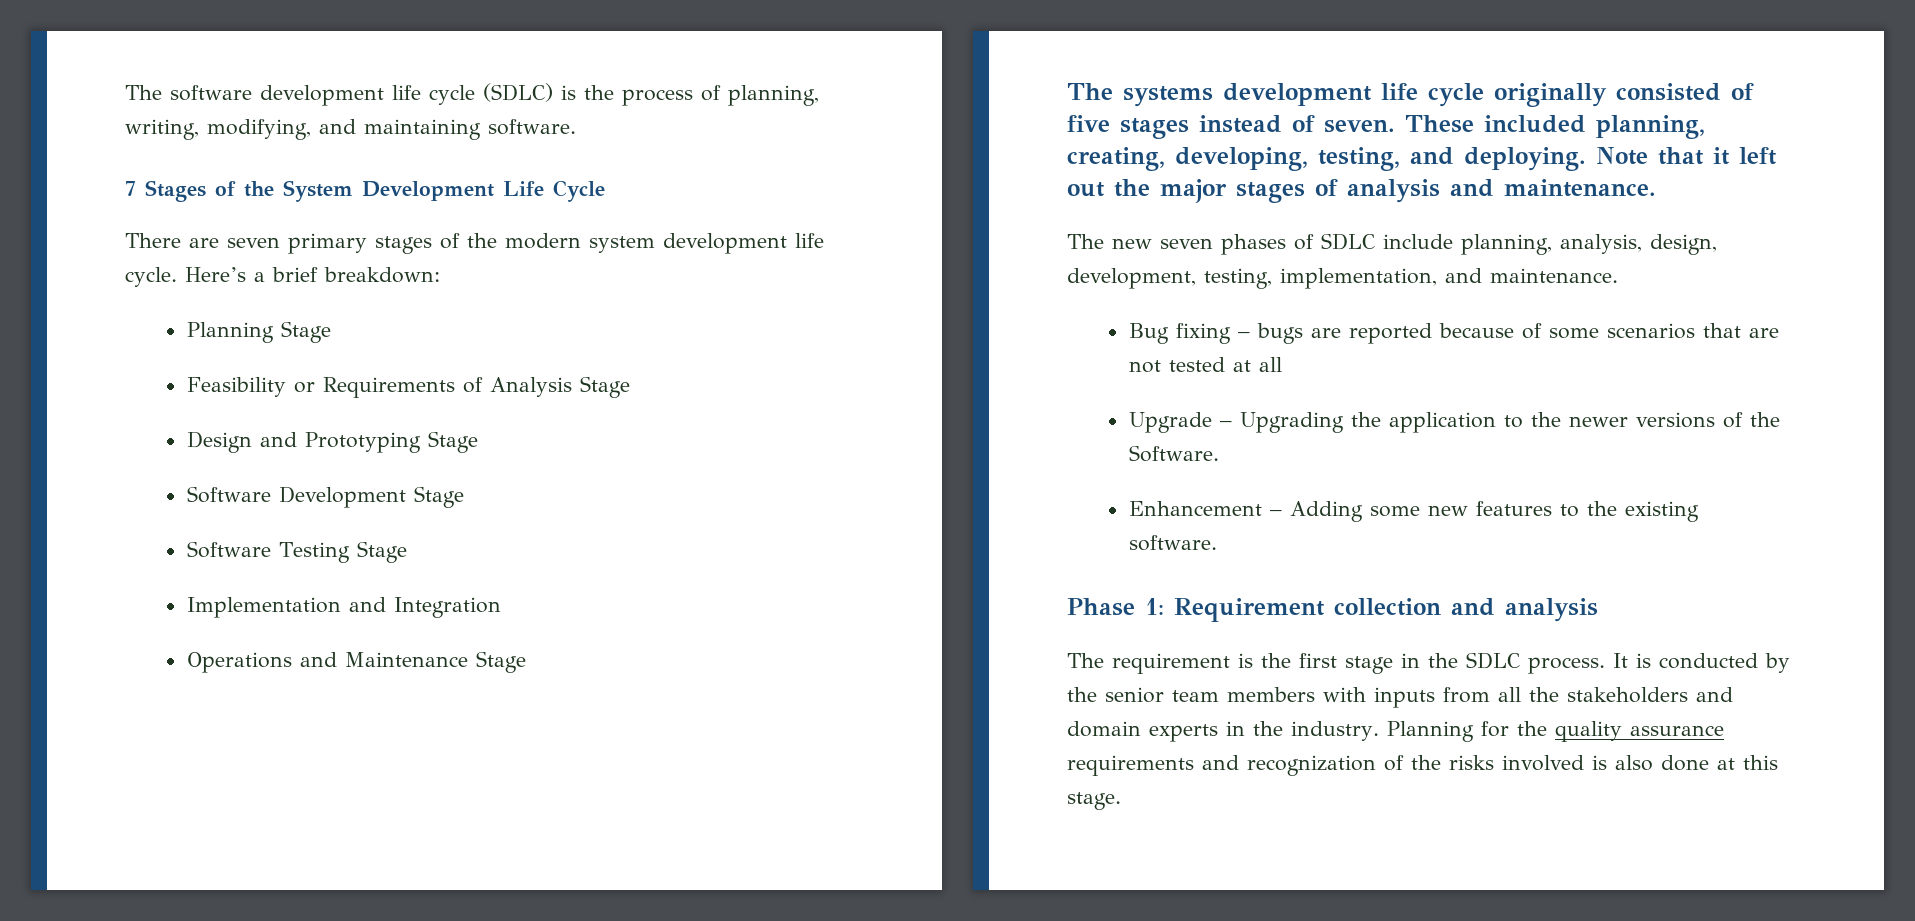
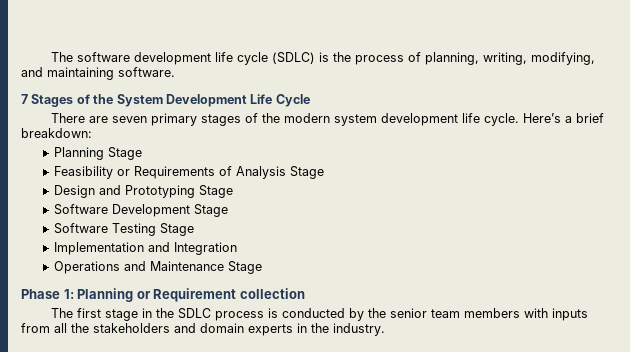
- The systems development life cycle originally consisted of five stages instead of seven. These included planning, creating, developing, testing, and deploying. Note that it left out the major stages of analysis and maintenance.
- The new seven phases of SDLC include planning, analysis, design, development, testing, implementation, and maintenance.
- Bug fixing – bugs are reported because of some scenarios that are not tested at all
- Upgrade – Upgrading the application to the newer versions of the Software.
- Enhancement – Adding some new features to the existing software.
- Phase 1: Requirement collection and analysis
- The requirement is the first stage in the SDLC process. It is conducted by the senior team members with inputs from all the stakeholders and domain experts in the industry. Planning for the quality assurance requirements and recognization of the risks involved is also done at this stage.
+ Phase 1: Planning or Requirement collection
+ The first stage in the SDLC process is conducted by the senior team members with inputs from all the stakeholders and domain experts in the industry.

